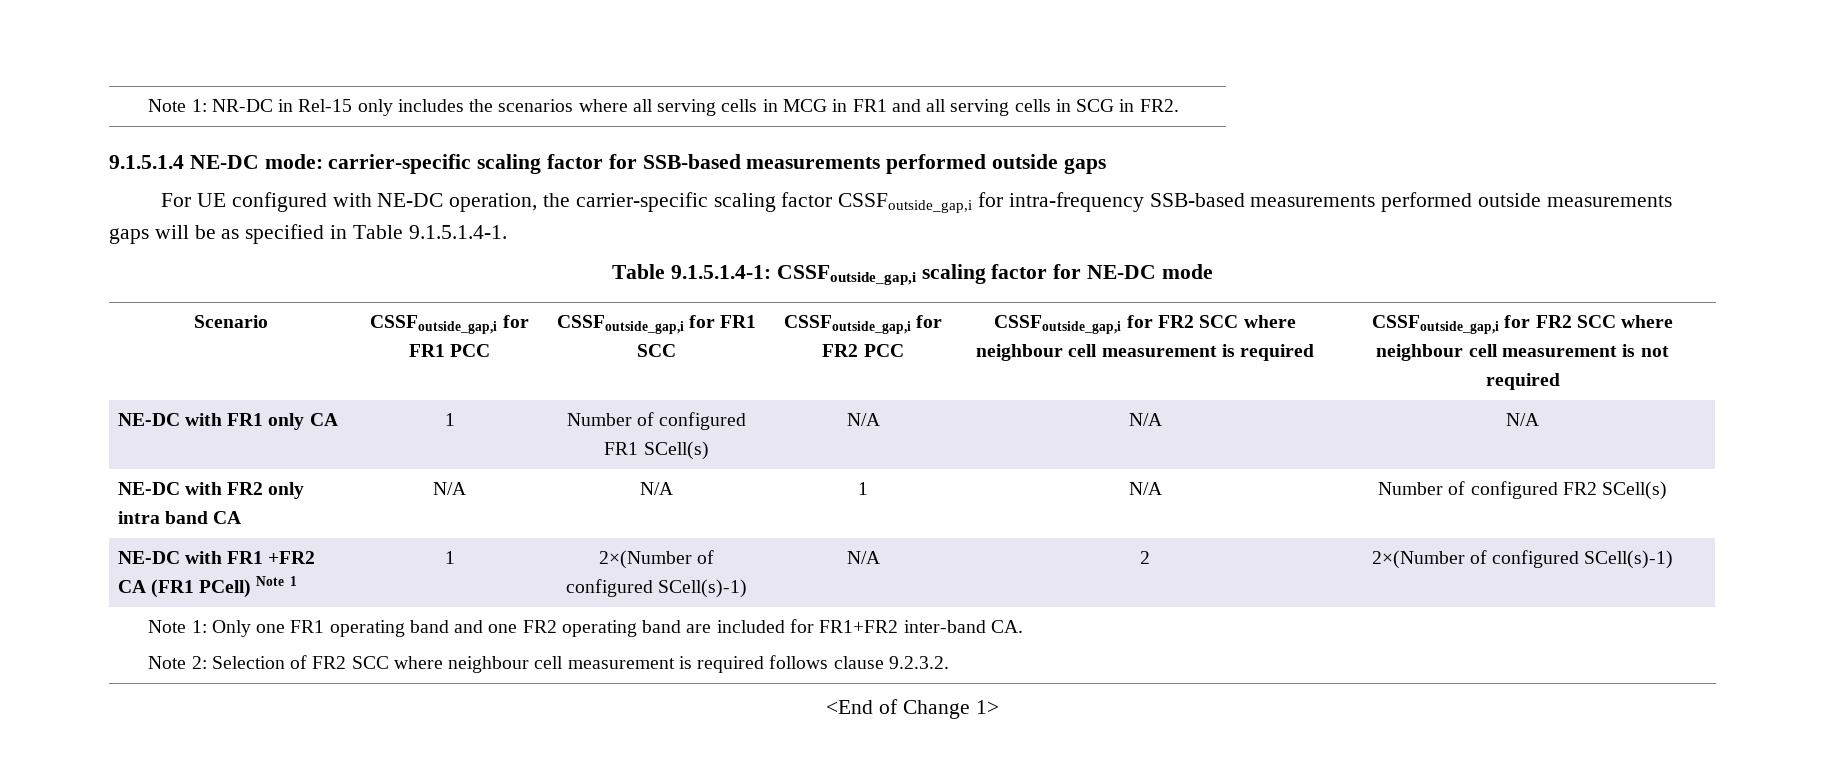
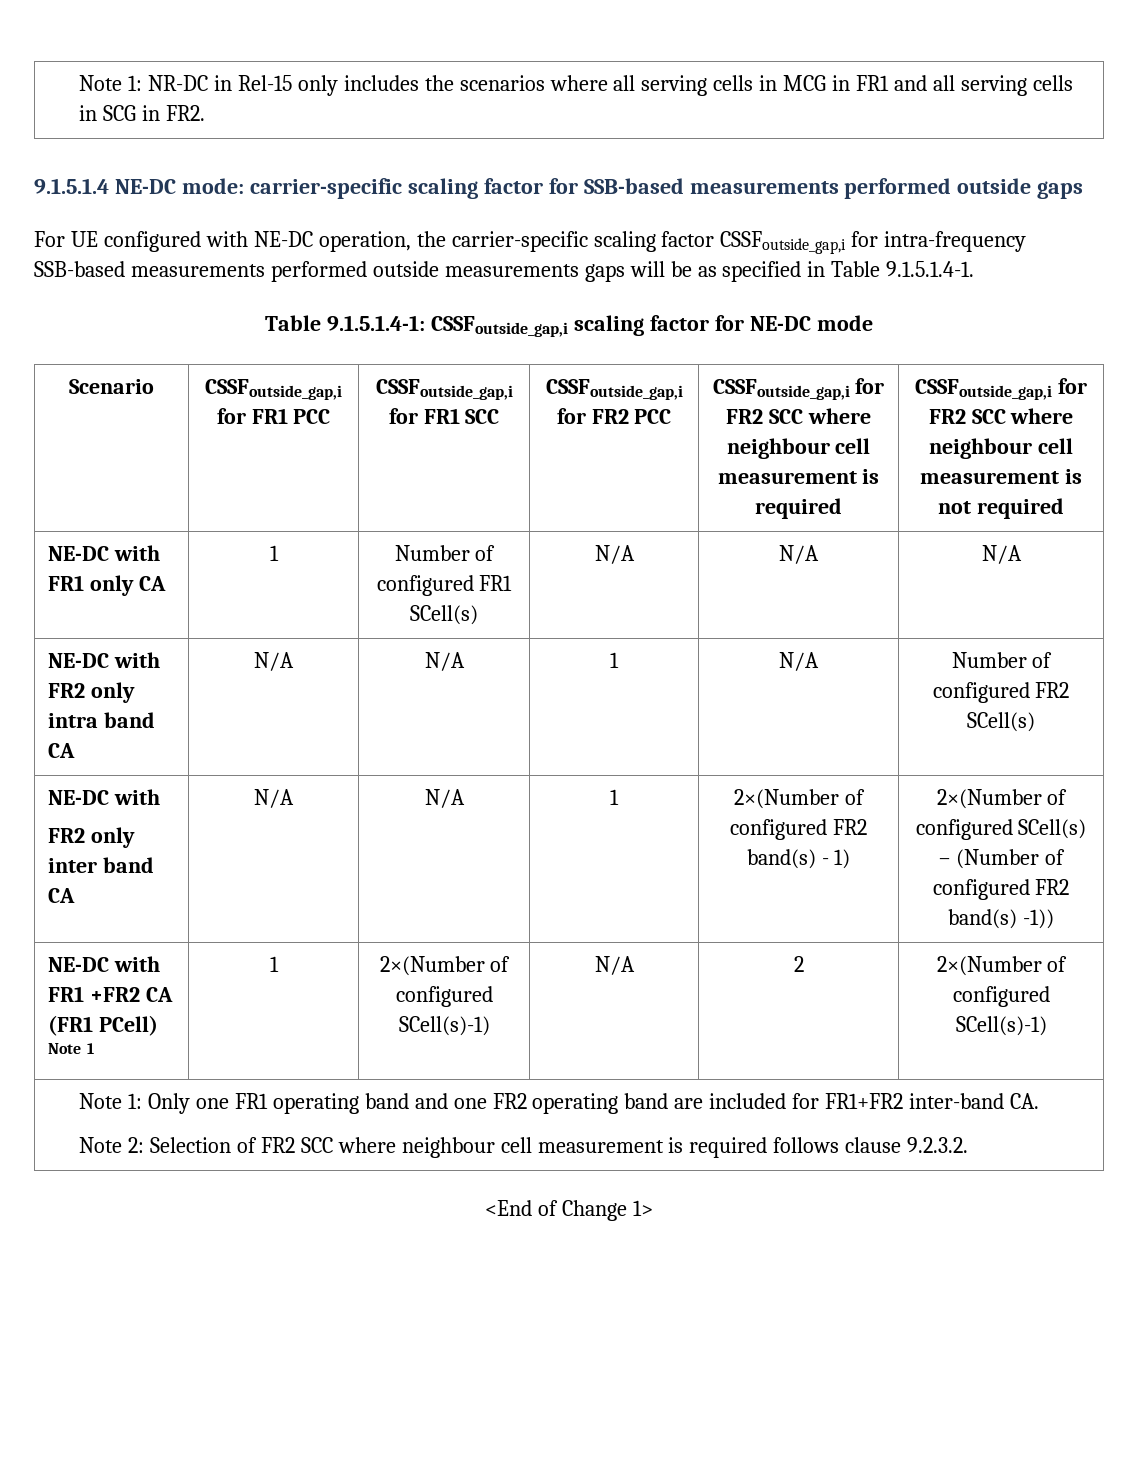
  NE-DC with FR2 only intra band CA | N/A | N/A | 1 | N/A | Number of configured FR2 SCell(s)
+ NE-DC with
+ FR2 only inter band CA | N/A | N/A | 1 | 2×(Number of configured FR2 band(s) - 1) | 2×(Number of configured SCell(s) – (Number of configured FR2 band(s) -1))

